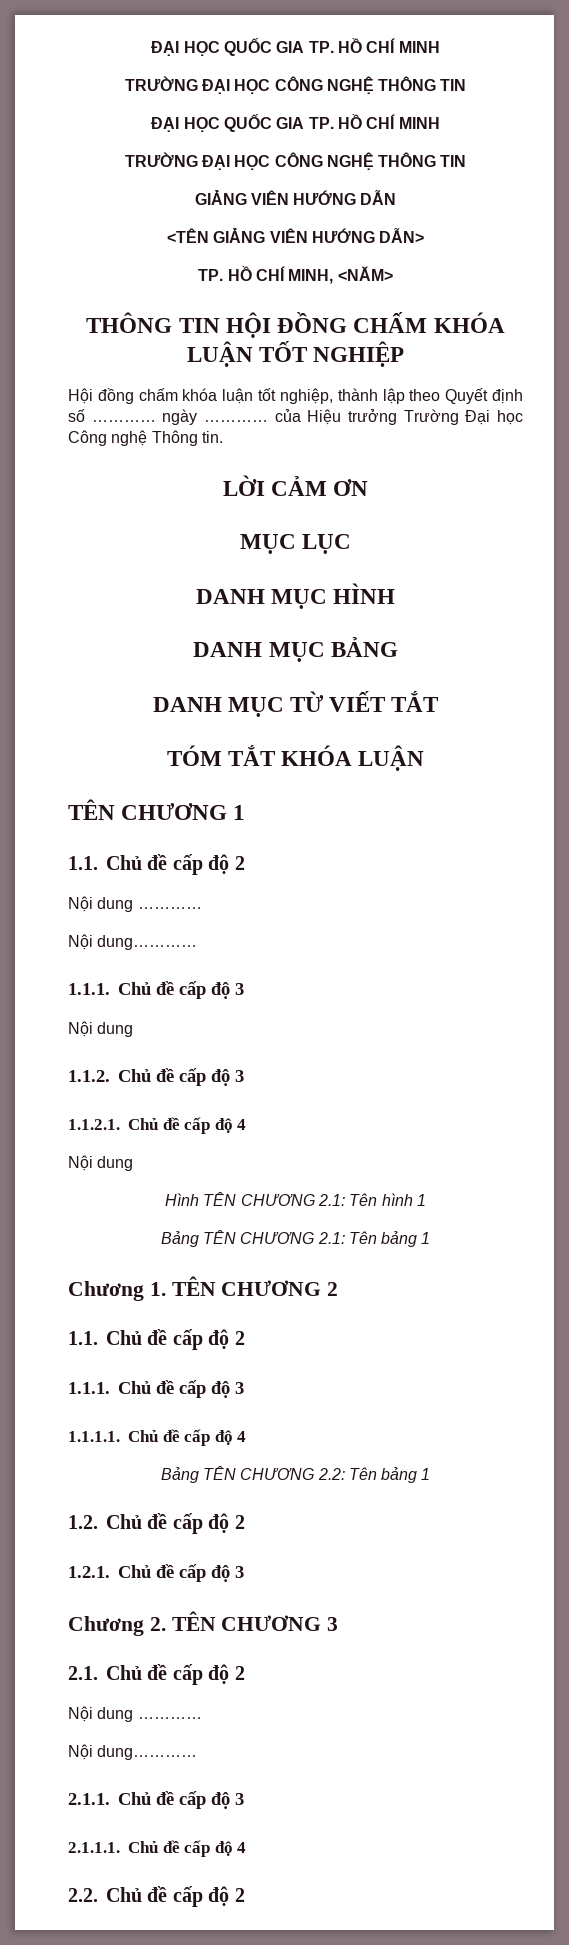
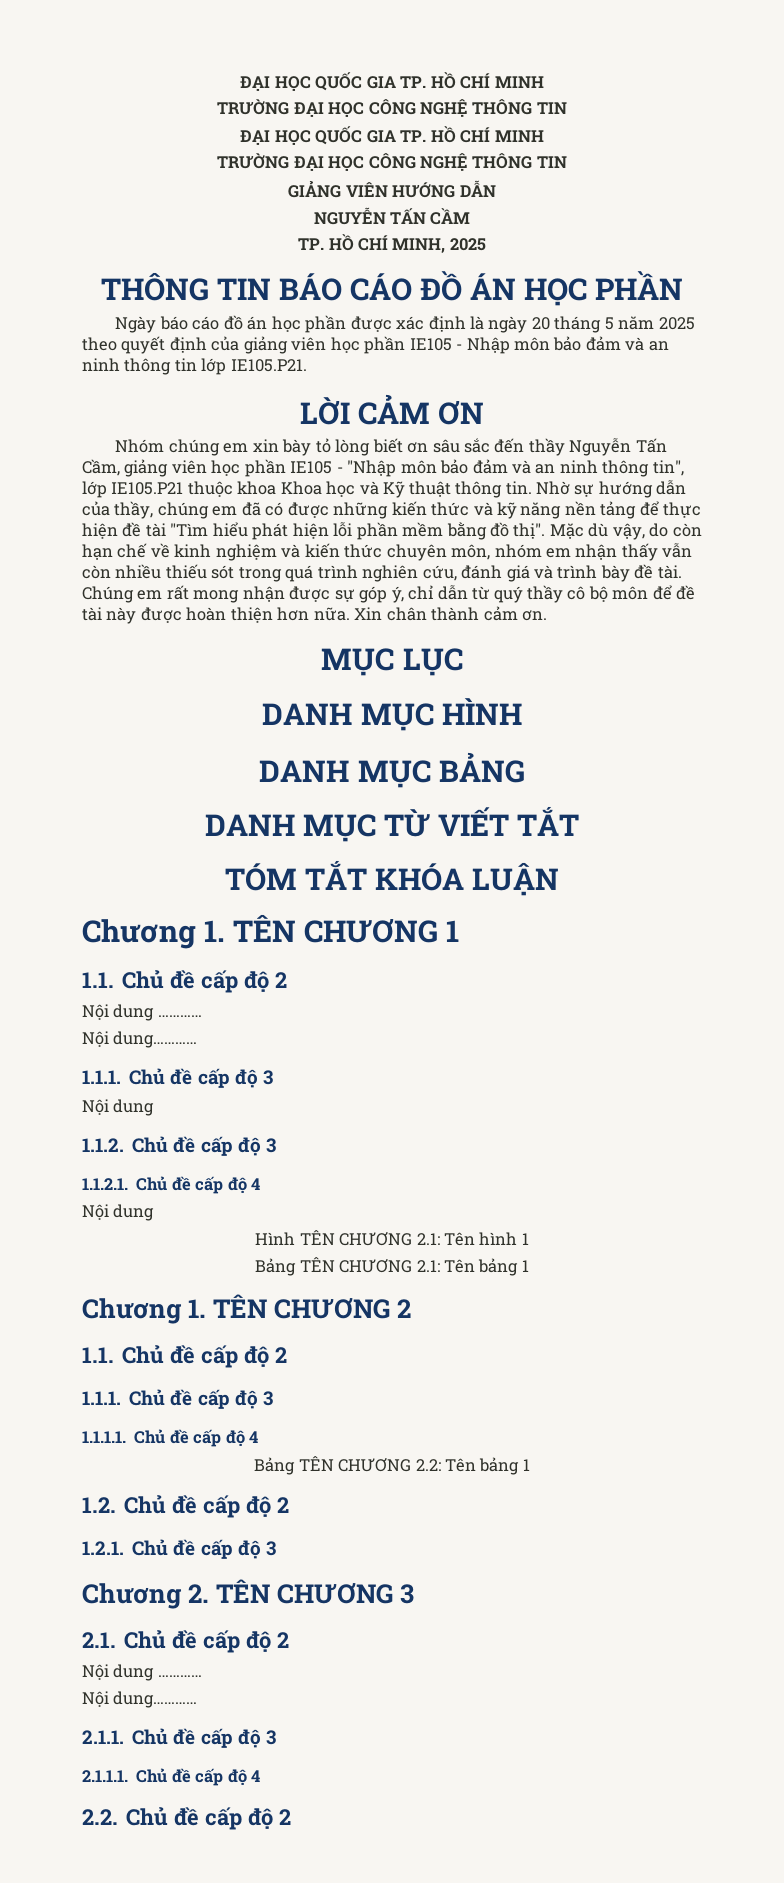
- <TÊN GIẢNG VIÊN HƯỚNG DẪN>
+ NGUYỄN TẤN CẦM
- TP. HỒ CHÍ MINH, <NĂM>
- THÔNG TIN HỘI ĐỒNG CHẤM KHÓA LUẬN TỐT NGHIỆP
- Hội đồng chấm khóa luận tốt nghiệp, thành lập theo Quyết định số ………… ngày ………… của Hiệu trưởng Trường Đại học Công nghệ Thông tin.
+ TP. HỒ CHÍ MINH, 2025
+ THÔNG TIN BÁO CÁO ĐỒ ÁN HỌC PHẦN
+ Ngày báo cáo đồ án học phần được xác định là ngày 20 tháng 5 năm 2025 theo quyết định của giảng viên học phần IE105 - Nhập môn bảo đảm và an ninh thông tin lớp IE105.P21.
  LỜI CẢM ƠN
+ Nhóm chúng em xin bày tỏ lòng biết ơn sâu sắc đến thầy Nguyễn Tấn Cầm, giảng viên học phần IE105 - "Nhập môn bảo đảm và an ninh thông tin", lớp IE105.P21 thuộc khoa Khoa học và Kỹ thuật thông tin. Nhờ sự hướng dẫn của thầy, chúng em đã có được những kiến thức và kỹ năng nền tảng để thực hiện đề tài "Tìm hiểu phát hiện lỗi phần mềm bằng đồ thị". Mặc dù vậy, do còn hạn chế về kinh nghiệm và kiến thức chuyên môn, nhóm em nhận thấy vẫn còn nhiều thiếu sót trong quá trình nghiên cứu, đánh giá và trình bày đề tài. Chúng em rất mong nhận được sự góp ý, chỉ dẫn từ quý thầy cô bộ môn để đề tài này được hoàn thiện hơn nữa. Xin chân thành cảm ơn.
- TÊN CHƯƠNG 1
+ Chương 1. TÊN CHƯƠNG 1

